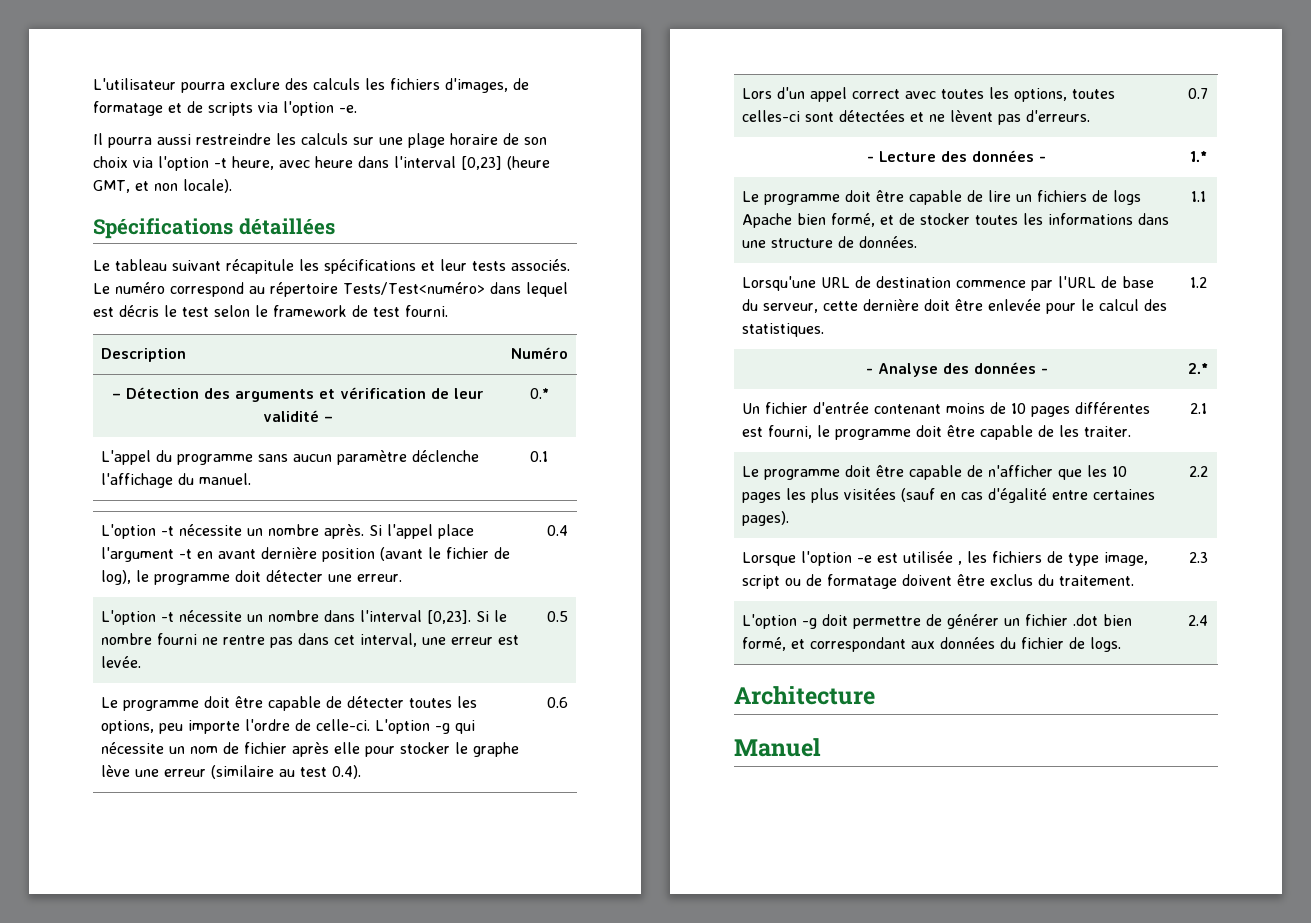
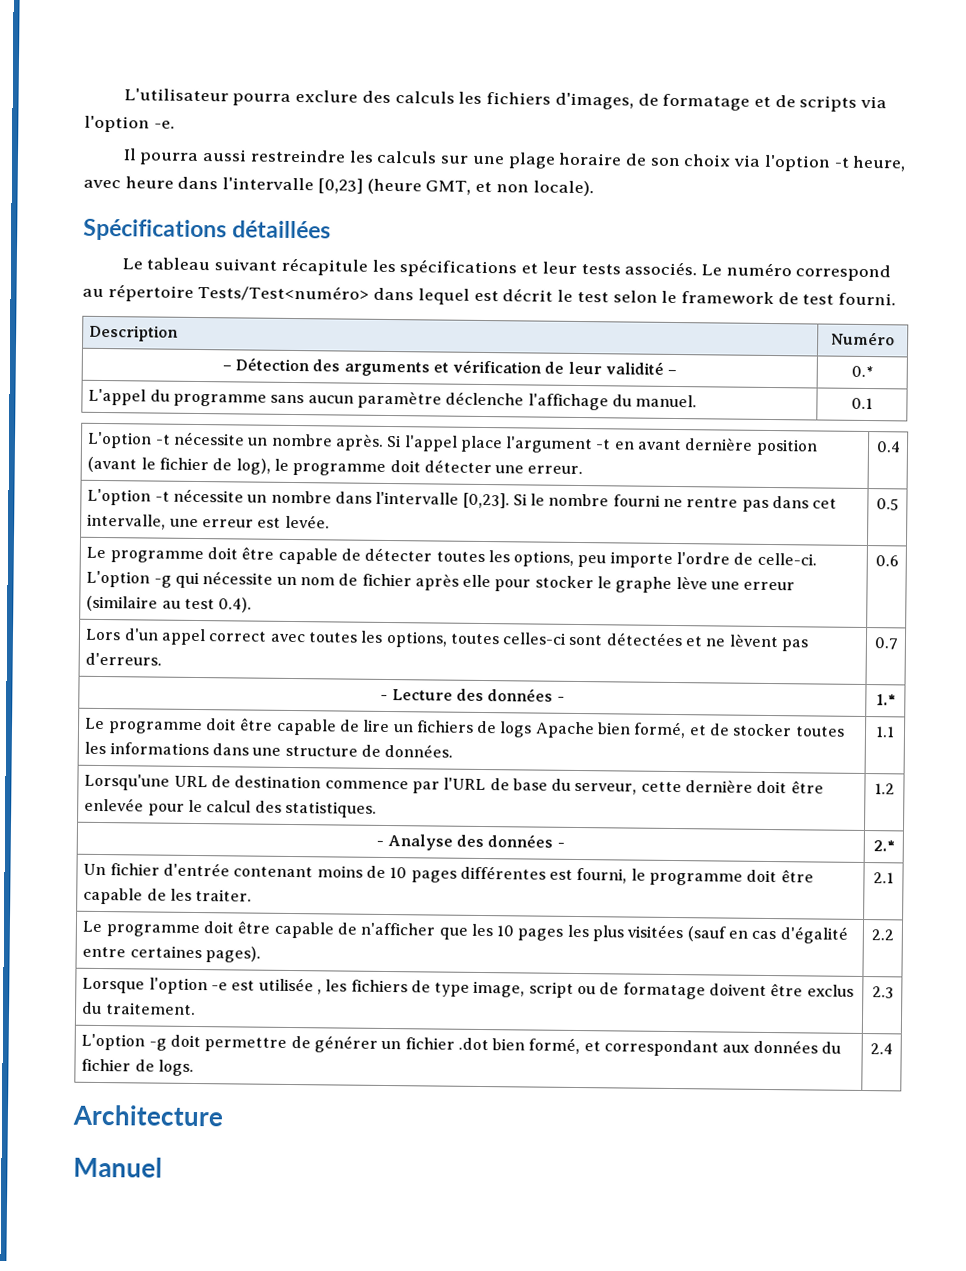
- Il pourra aussi restreindre les calculs sur une plage horaire de son choix via l'option -t heure, avec heure dans l'interval [0,23] (heure GMT, et non locale).
+ Il pourra aussi restreindre les calculs sur une plage horaire de son choix via l'option -t heure, avec heure dans l'intervalle [0,23] (heure GMT, et non locale).
- Le numéro correspond au répertoire Tests/Test<numéro> dans lequel est décris le test selon le framework de test fourni.
+ Le numéro correspond au répertoire Tests/Test<numéro> dans lequel est décrit le test selon le framework de test fourni.
- L'option -t nécessite un nombre dans l'interval [0,23]. Si le nombre fourni ne rentre pas dans cet interval, une erreur est levée. | 0.5
+ L'option -t nécessite un nombre dans l'intervalle [0,23]. Si le nombre fourni ne rentre pas dans cet intervalle, une erreur est levée. | 0.5

